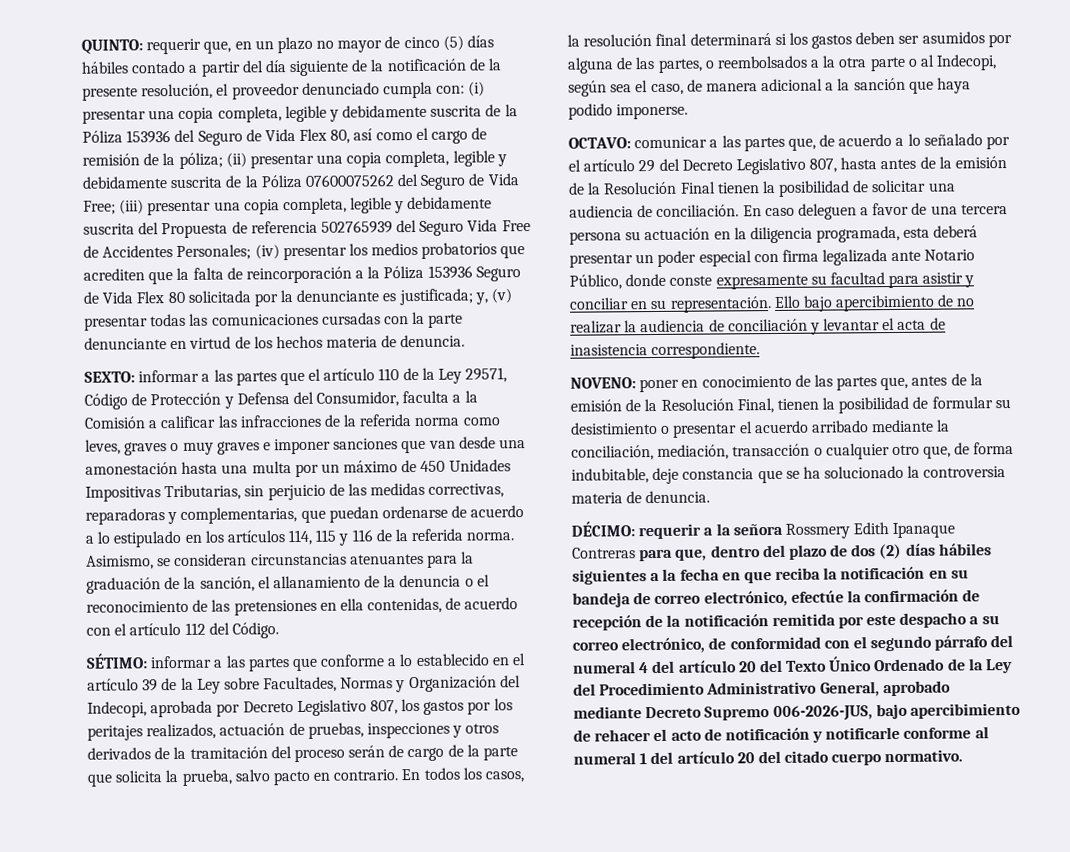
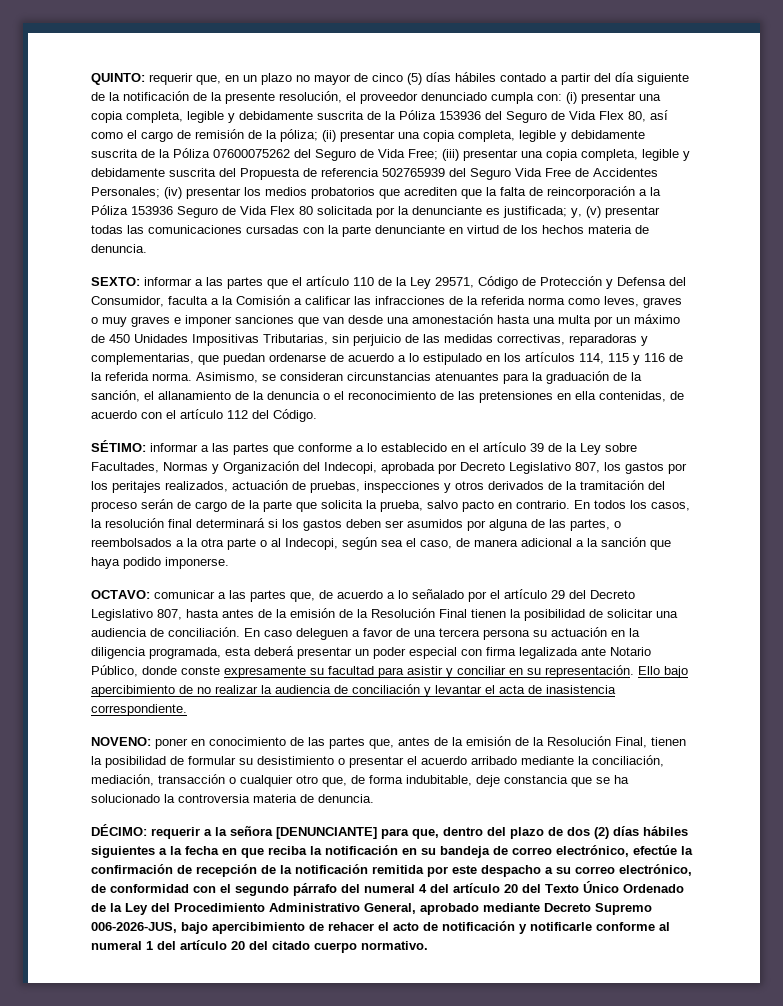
- requerir a la señora Rossmery Edith Ipanaque Contreras para que, dentro del plazo de dos (2) días hábiles siguientes a la fecha en que reciba la notificación en su bandeja de correo electrónico, efectúe la confirmación de recepción de la notificación remitida por este despacho a su correo electrónico, de conformidad con el segundo párrafo del numeral 4 del artículo 20 del Texto Único Ordenado de la Ley del Procedimiento Administrativo General, aprobado mediante Decreto Supremo 006-2026-JUS, bajo apercibimiento de rehacer el acto de notificación y notificarle conforme al numeral 1 del artículo 20 del citado cuerpo normativo.
+ requerir a la señora [DENUNCIANTE] para que, dentro del plazo de dos (2) días hábiles siguientes a la fecha en que reciba la notificación en su bandeja de correo electrónico, efectúe la confirmación de recepción de la notificación remitida por este despacho a su correo electrónico, de conformidad con el segundo párrafo del numeral 4 del artículo 20 del Texto Único Ordenado de la Ley del Procedimiento Administrativo General, aprobado mediante Decreto Supremo 006-2026-JUS, bajo apercibimiento de rehacer el acto de notificación y notificarle conforme al numeral 1 del artículo 20 del citado cuerpo normativo.

